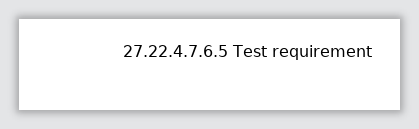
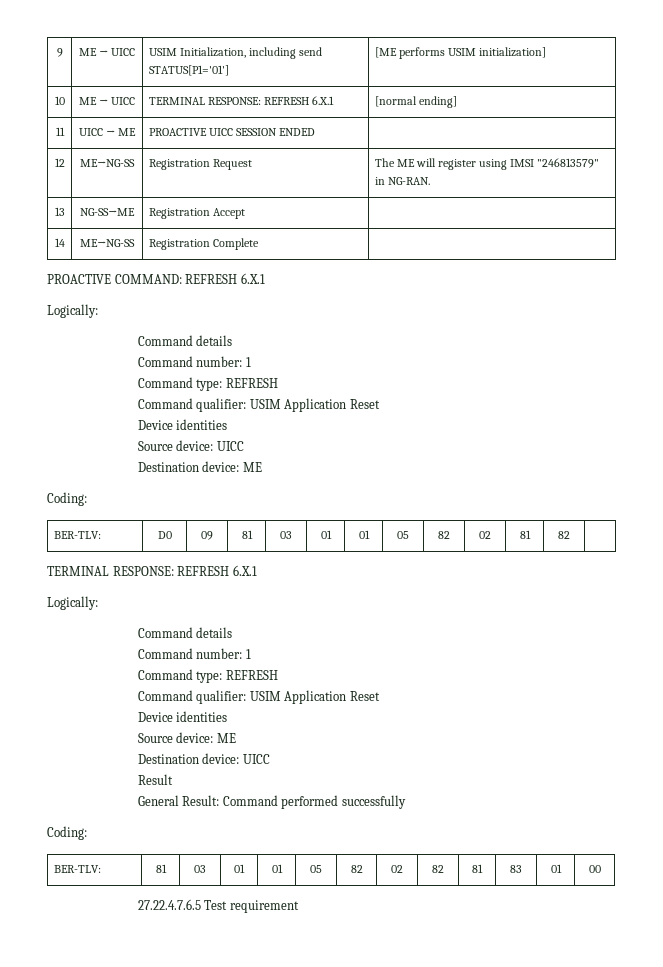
+ 9 | ME → UICC | USIM Initialization, including send STATUS[P1='01'] | [ME performs USIM initialization]
+ 10 | ME → UICC | TERMINAL RESPONSE: REFRESH 6.X.1 | [normal ending]
+ 11 | UICC → ME | PROACTIVE UICC SESSION ENDED |
+ 12 | ME→NG-SS | Registration Request | The ME will register using IMSI "246813579" in NG-RAN.
+ 13 | NG-SS→ME | Registration Accept |
+ 14 | ME→NG-SS | Registration Complete |
+ PROACTIVE COMMAND: REFRESH 6.X.1
+ Logically:
+ Command details
+ Command number: 1
+ Command type: REFRESH
+ Command qualifier: USIM Application Reset
+ Device identities
+ Source device: UICC
+ Destination device: ME
+ Coding:
+ BER-TLV: | D0 | 09 | 81 | 03 | 01 | 01 | 05 | 82 | 02 | 81 | 82 |
+ TERMINAL RESPONSE: REFRESH 6.X.1
+ Logically:
+ Command details
+ Command number: 1
+ Command type: REFRESH
+ Command qualifier: USIM Application Reset
+ Device identities
+ Source device: ME
+ Destination device: UICC
+ Result
+ General Result: Command performed successfully
+ Coding:
+ BER-TLV: | 81 | 03 | 01 | 01 | 05 | 82 | 02 | 82 | 81 | 83 | 01 | 00

